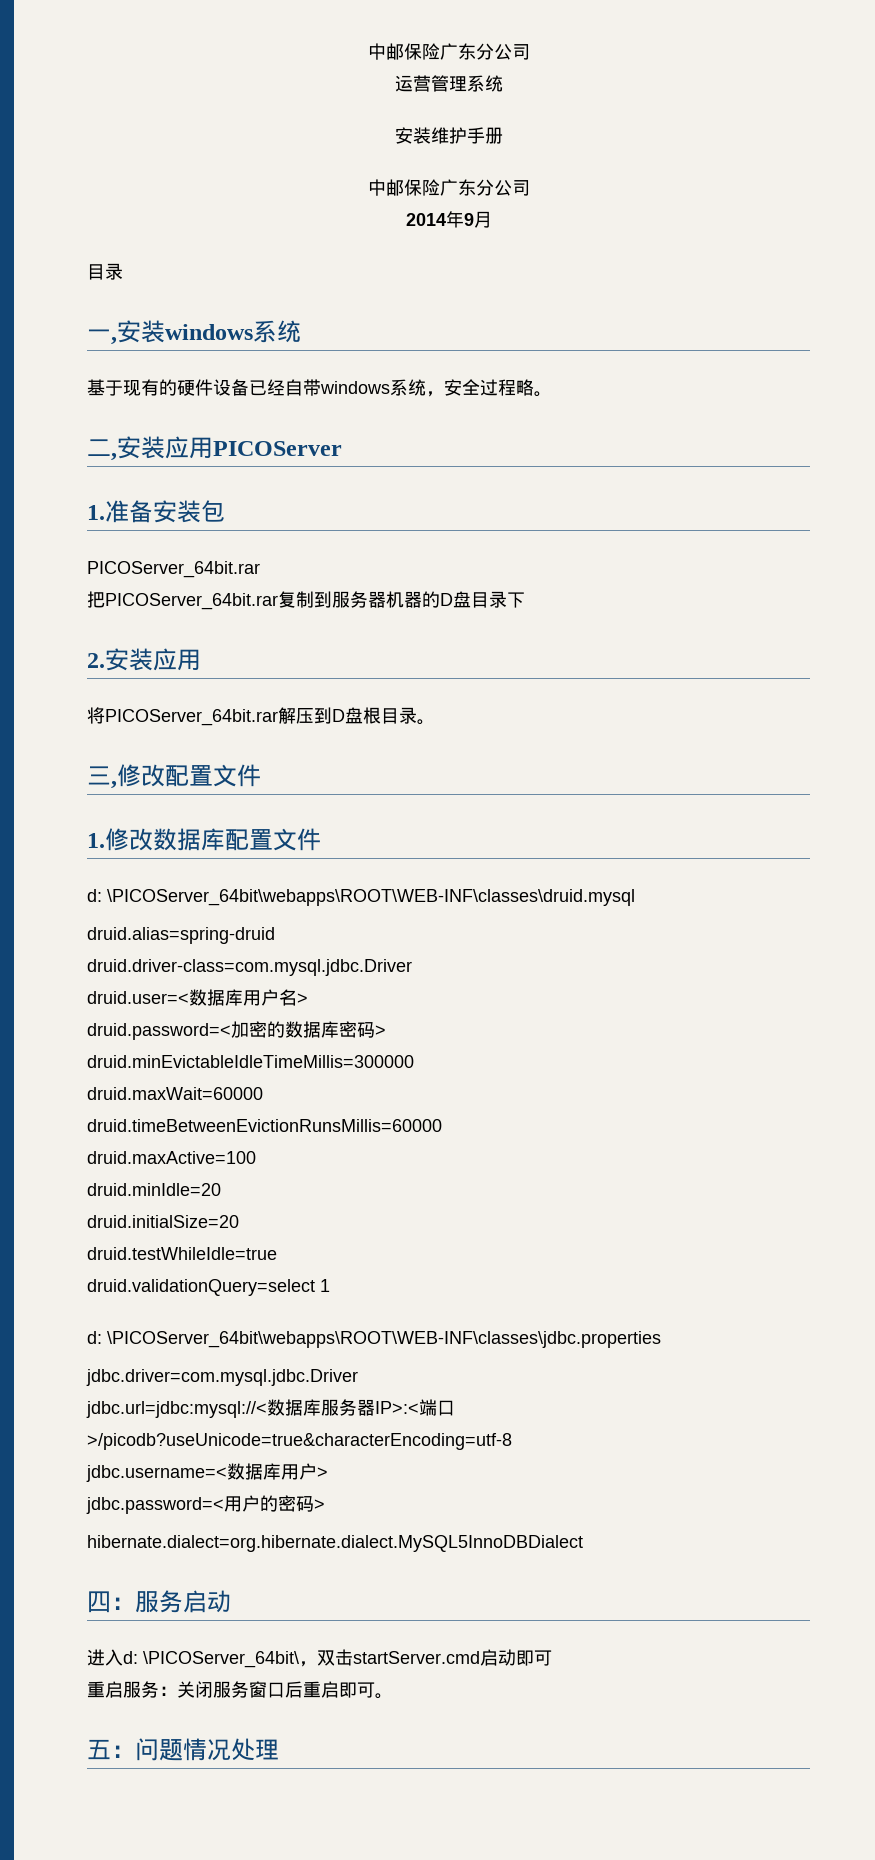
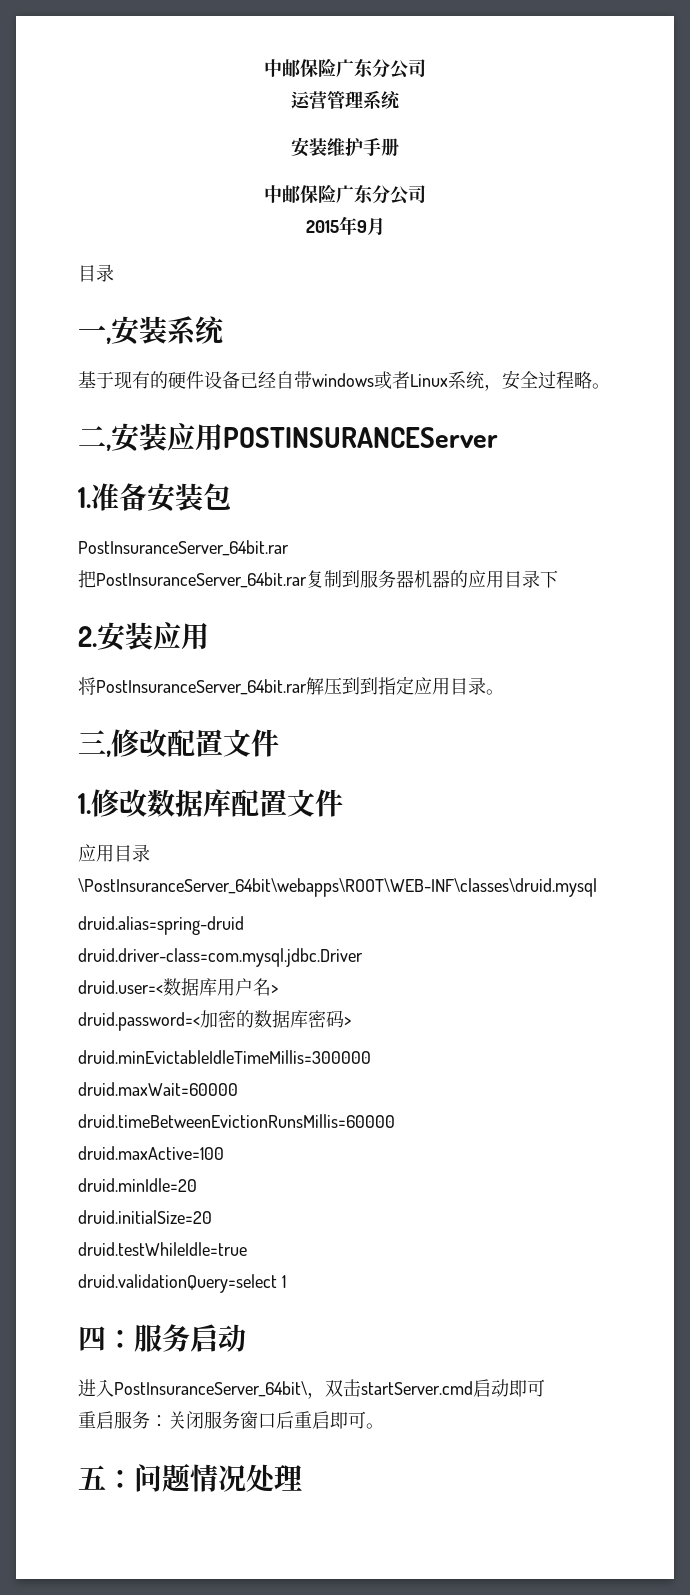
- 2014年9月
+ 2015年9月
- 一,安装windows系统
+ 一,安装系统
- 基于现有的硬件设备已经自带windows系统，安全过程略。
+ 基于现有的硬件设备已经自带windows或者Linux系统，安全过程略。
- 二,安装应用PICOServer
+ 二,安装应用POSTINSURANCEServer
  1.准备安装包
- PICOServer_64bit.rar
+ PostInsuranceServer_64bit.rar
- 把PICOServer_64bit.rar复制到服务器机器的D盘目录下
+ 把PostInsuranceServer_64bit.rar复制到服务器机器的应用目录下
- 将PICOServer_64bit.rar解压到D盘根目录。
+ 将PostInsuranceServer_64bit.rar解压到到指定应用目录。
- d: \PICOServer_64bit\webapps\ROOT\WEB-INF\classes\druid.mysql
+ 应用目录\PostInsuranceServer_64bit\webapps\ROOT\WEB-INF\classes\druid.mysql
- d: \PICOServer_64bit\webapps\ROOT\WEB-INF\classes\jdbc.properties
- jdbc.driver=com.mysql.jdbc.Driver
- jdbc.url=jdbc:mysql://<数据库服务器IP>:<端口>/picodb?useUnicode=true&characterEncoding=utf-8
- jdbc.username=<数据库用户>
- jdbc.password=<用户的密码>
- hibernate.dialect=org.hibernate.dialect.MySQL5InnoDBDialect
- 进入d: \PICOServer_64bit\，双击startServer.cmd启动即可
+ 进入PostInsuranceServer_64bit\，双击startServer.cmd启动即可

